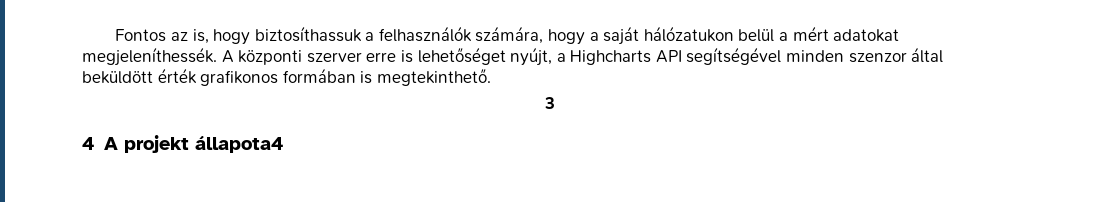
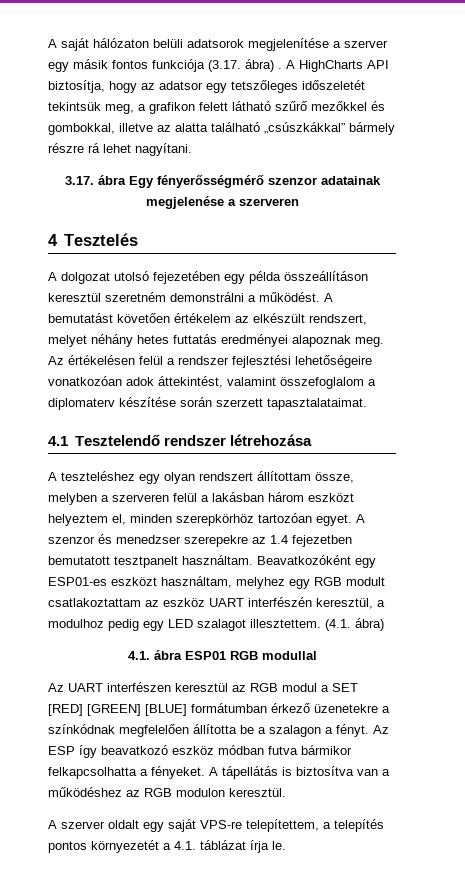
- Fontos az is, hogy biztosíthassuk a felhasználók számára, hogy a saját hálózatukon belül a mért adatokat megjeleníthessék. A központi szerver erre is lehetőséget nyújt, a Highcharts API segítségével minden szenzor által beküldött érték grafikonos formában is megtekinthető.
- 3
- 4 A projekt állapota4
+ A saját hálózaton belüli adatsorok megjelenítése a szerver egy másik fontos funkciója (3.17. ábra) . A HighCharts API biztosítja, hogy az adatsor egy tetszőleges időszeletét tekintsük meg, a grafikon felett látható szűrő mezőkkel és gombokkal, illetve az alatta található „csúszkákkal” bármely részre rá lehet nagyítani.
+ 3.17. ábra Egy fényerősségmérő szenzor adatainak megjelenése a szerveren
+ 4 Tesztelés
+ A dolgozat utolsó fejezetében egy példa összeállításon keresztül szeretném demonstrálni a működést. A bemutatást követően értékelem az elkészült rendszert, melyet néhány hetes futtatás eredményei alapoznak meg. Az értékelésen felül a rendszer fejlesztési lehetőségeire vonatkozóan adok áttekintést, valamint összefoglalom a diplomaterv készítése során szerzett tapasztalataimat.
+ 4.1 Tesztelendő rendszer létrehozása
+ A teszteléshez egy olyan rendszert állítottam össze, melyben a szerveren felül a lakásban három eszközt helyeztem el, minden szerepkörhöz tartozóan egyet. A szenzor és menedzser szerepekre az 1.4 fejezetben bemutatott tesztpanelt használtam. Beavatkozóként egy ESP01-es eszközt használtam, melyhez egy RGB modult csatlakoztattam az eszköz UART interfészén keresztül, a modulhoz pedig egy LED szalagot illesztettem. (4.1. ábra)
+ 4.1. ábra ESP01 RGB modullal
+ Az UART interfészen keresztül az RGB modul a SET [RED] [GREEN] [BLUE] formátumban érkező üzenetekre a színkódnak megfelelően állította be a szalagon a fényt. Az ESP így beavatkozó eszköz módban futva bármikor felkapcsolhatta a fényeket. A tápellátás is biztosítva van a működéshez az RGB modulon keresztül.
+ A szerver oldalt egy saját VPS-re telepítettem, a telepítés pontos környezetét a 4.1. táblázat írja le.

